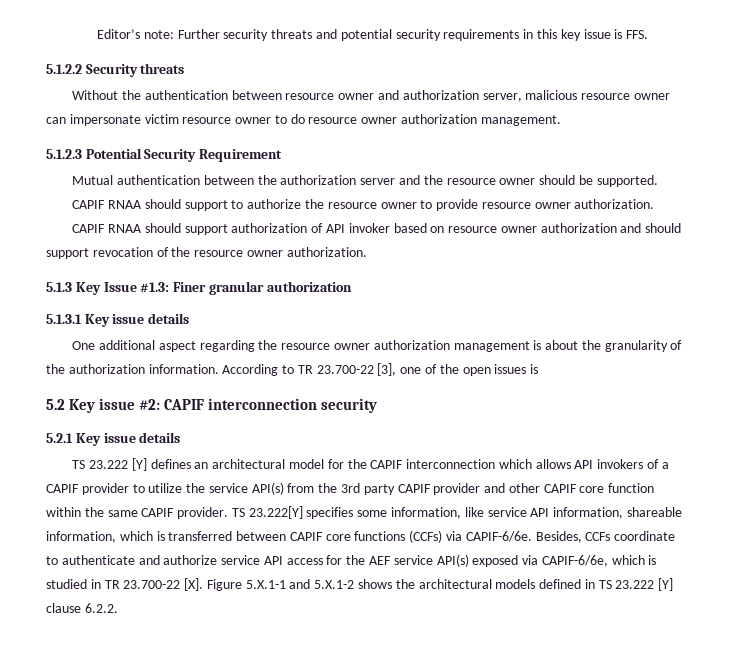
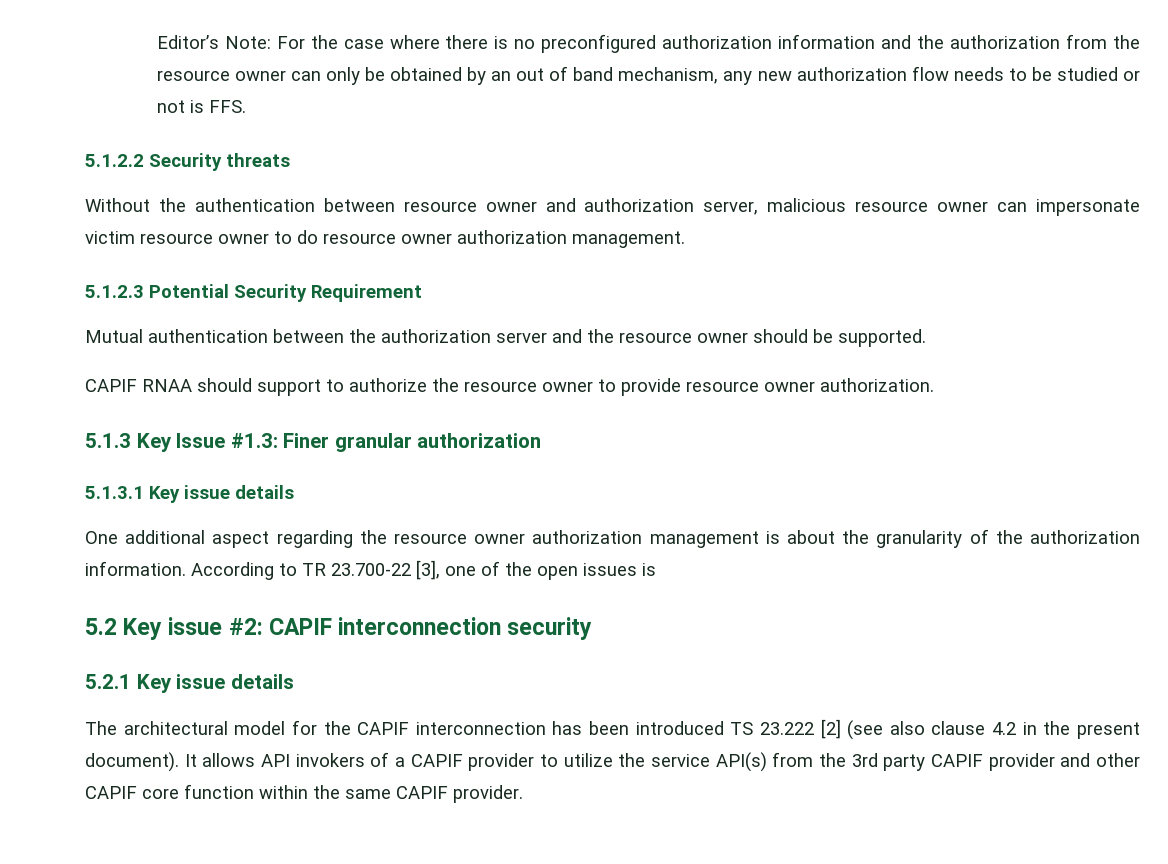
- Editor’s note: Further security threats and potential security requirements in this key issue is FFS.
+ Editor’s Note: For the case where there is no preconfigured authorization information and the authorization from the resource owner can only be obtained by an out of band mechanism, any new authorization flow needs to be studied or not is FFS.
- CAPIF RNAA should support authorization of API invoker based on resource owner authorization and should support revocation of the resource owner authorization.
- TS 23.222 [Y] defines an architectural model for the CAPIF interconnection which allows API invokers of a CAPIF provider to utilize the service API(s) from the 3rd party CAPIF provider and other CAPIF core function within the same CAPIF provider. TS 23.222[Y] specifies some information, like service API information, shareable information, which is transferred between CAPIF core functions (CCFs) via CAPIF-6/6e. Besides, CCFs coordinate to authenticate and authorize service API access for the AEF service API(s) exposed via CAPIF-6/6e, which is studied in TR 23.700-22 [X]. Figure 5.X.1-1 and 5.X.1-2 shows the architectural models defined in TS 23.222 [Y] clause 6.2.2.
+ The architectural model for the CAPIF interconnection has been introduced TS 23.222 [2] (see also clause 4.2 in the present document). It allows API invokers of a CAPIF provider to utilize the service API(s) from the 3rd party CAPIF provider and other CAPIF core function within the same CAPIF provider.

